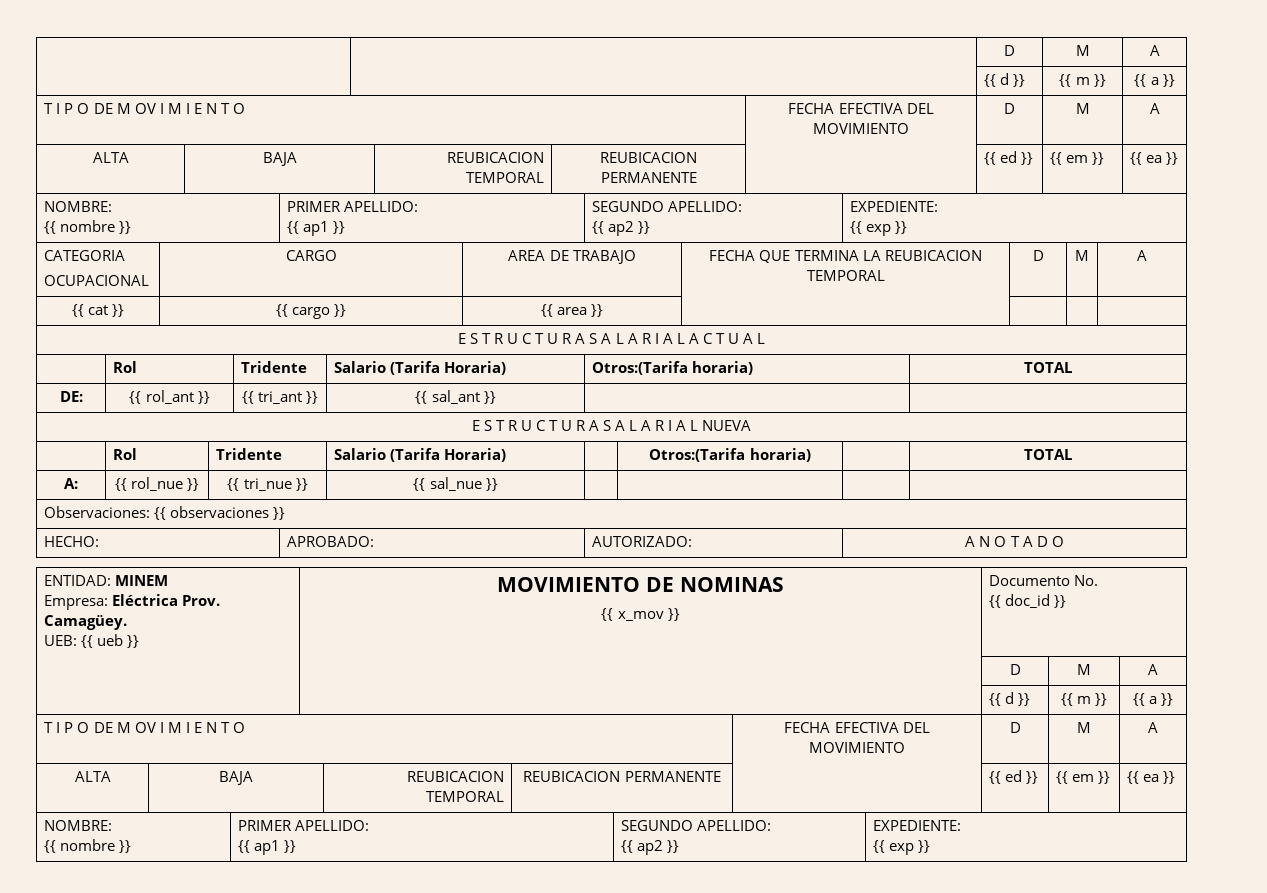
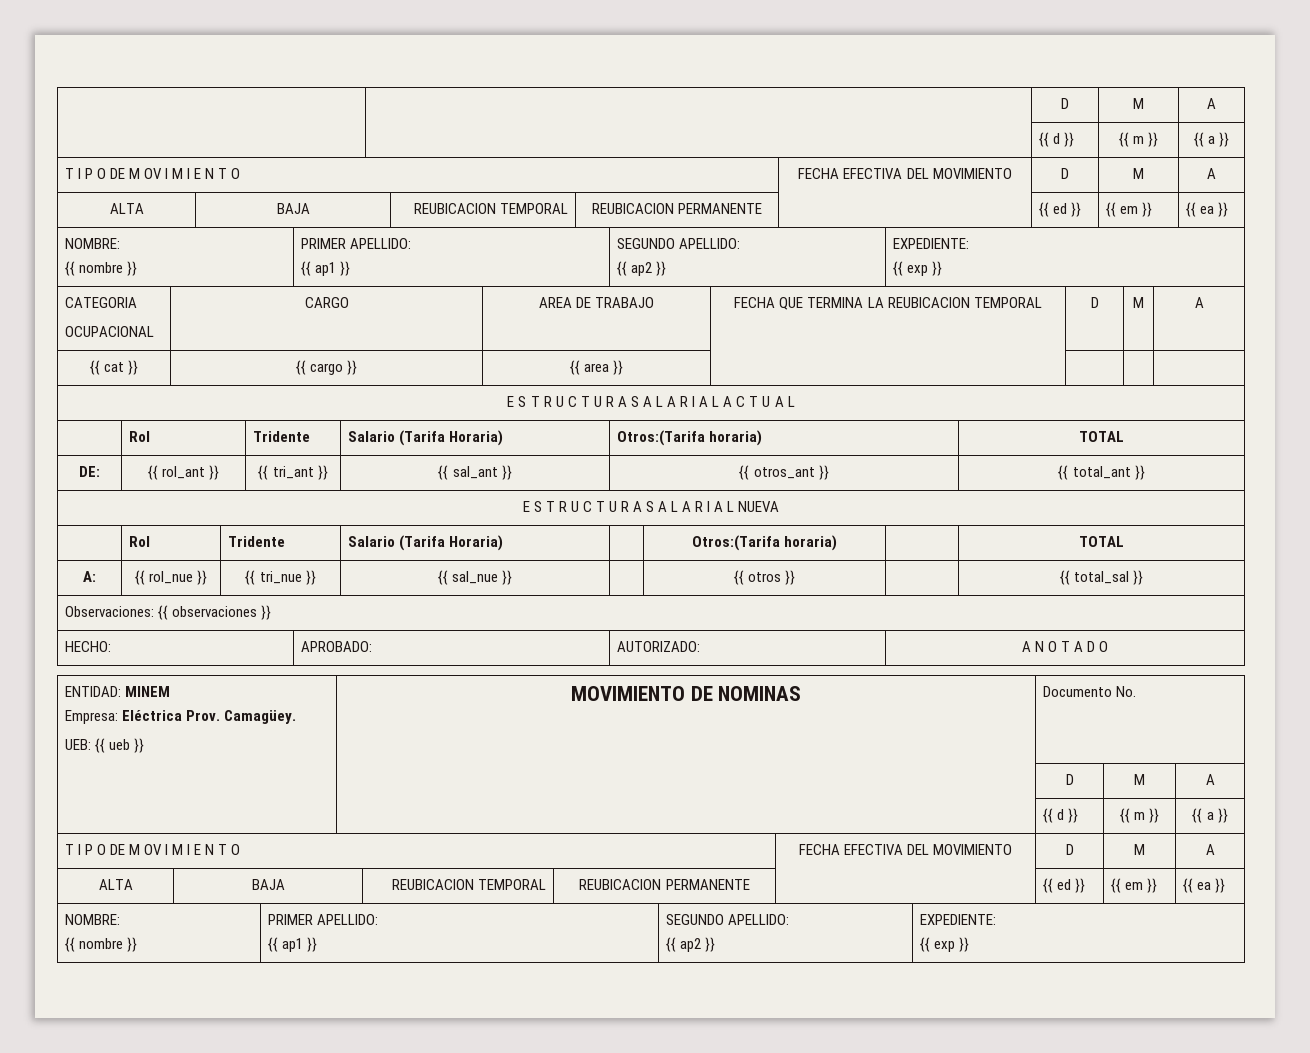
- DE: | {{ rol_ant }} | {{ tri_ant }} | {{ sal_ant }} | |
+ DE: | {{ rol_ant }} | {{ tri_ant }} | {{ sal_ant }} | {{ otros_ant }} | {{ total_ant }}
- A: | {{ rol_nue }} | {{ tri_nue }} | {{ sal_nue }} | | | |
+ A: | {{ rol_nue }} | {{ tri_nue }} | {{ sal_nue }} | | {{ otros }} | | {{ total_sal }}
  ENTIDAD: MINEM
  Empresa: Eléctrica Prov. Camagüey.
- UEB: {{ ueb }} | MOVIMIENTO DE NOMINAS
- {{ x_mov }} | Documento No.
- {{ doc_id }}
+ UEB: {{ ueb }} | MOVIMIENTO DE NOMINAS | Documento No.

